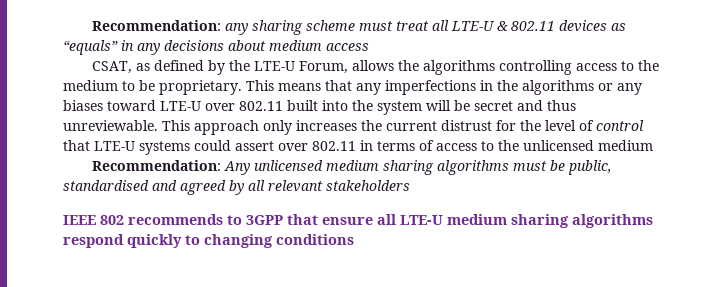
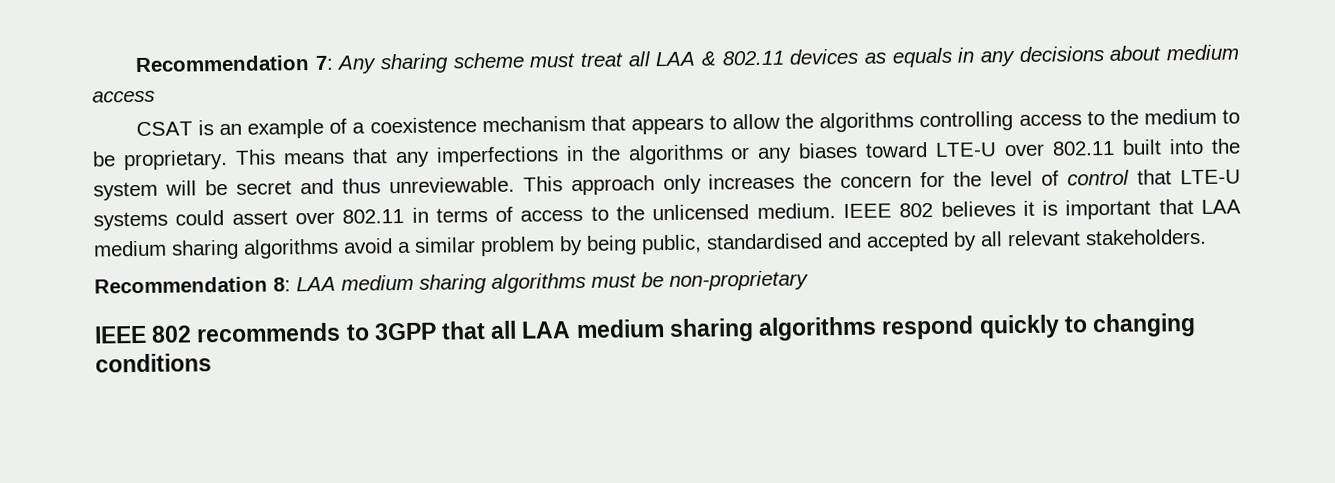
- Recommendation: any sharing scheme must treat all LTE-U & 802.11 devices as “equals” in any decisions about medium access
+ Recommendation 7: Any sharing scheme must treat all LAA & 802.11 devices as equals in any decisions about medium access
- CSAT, as defined by the LTE-U Forum, allows the algorithms controlling access to the medium to be proprietary.
+ CSAT is an example of a coexistence mechanism that appears to allow the algorithms controlling access to the medium to be proprietary.
- This approach only increases the current distrust for the level of control that LTE-U systems could assert over 802.11 in terms of access to the unlicensed medium
- Recommendation: Any unlicensed medium sharing algorithms must be public, standardised and agreed by all relevant stakeholders
+ This approach only increases the concern for the level of control that LTE-U systems could assert over 802.11 in terms of access to the unlicensed medium. IEEE 802 believes it is important that LAA medium sharing algorithms avoid a similar problem by being public, standardised and accepted by all relevant stakeholders.
+ Recommendation 8: LAA medium sharing algorithms must be non-proprietary
- IEEE 802 recommends to 3GPP that ensure all LTE-U medium sharing algorithms respond quickly to changing conditions
+ IEEE 802 recommends to 3GPP that all LAA medium sharing algorithms respond quickly to changing conditions

